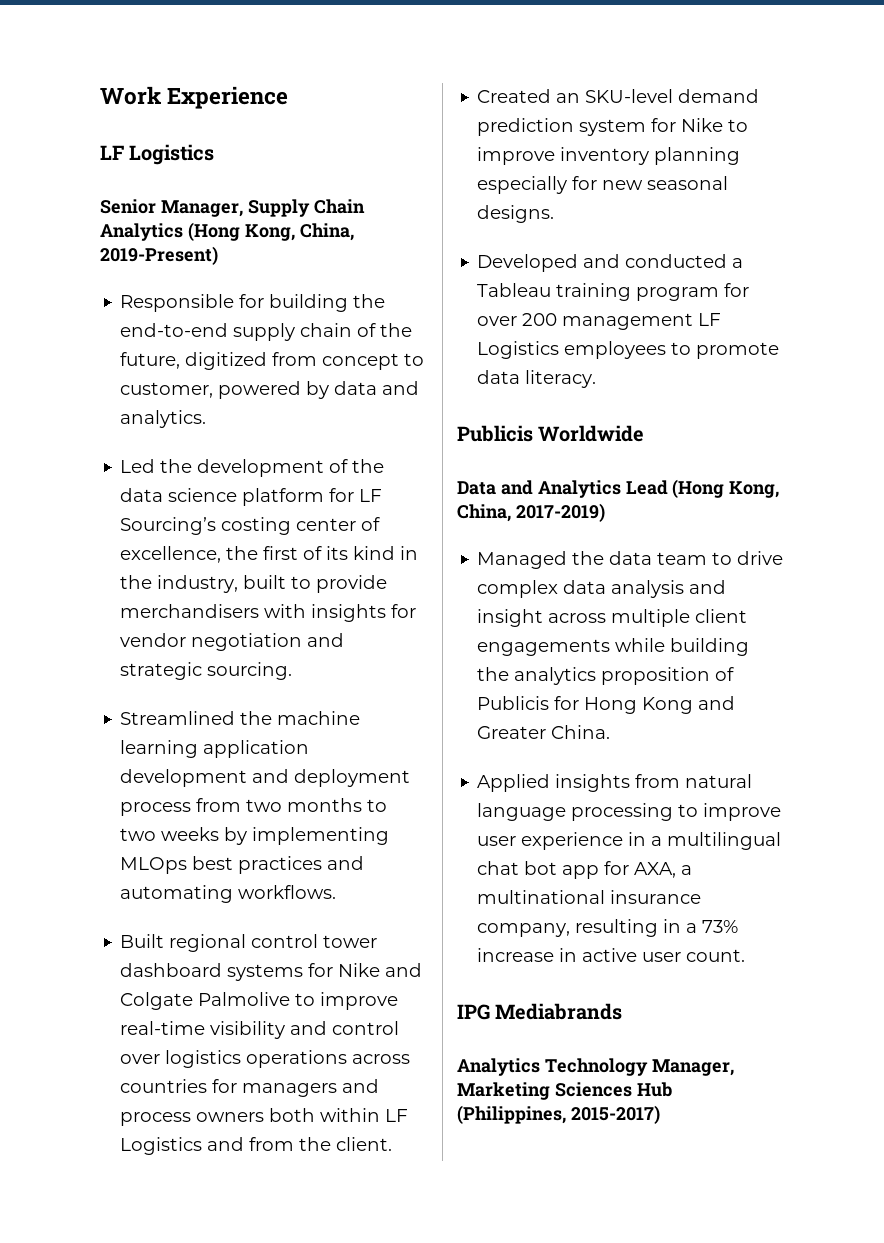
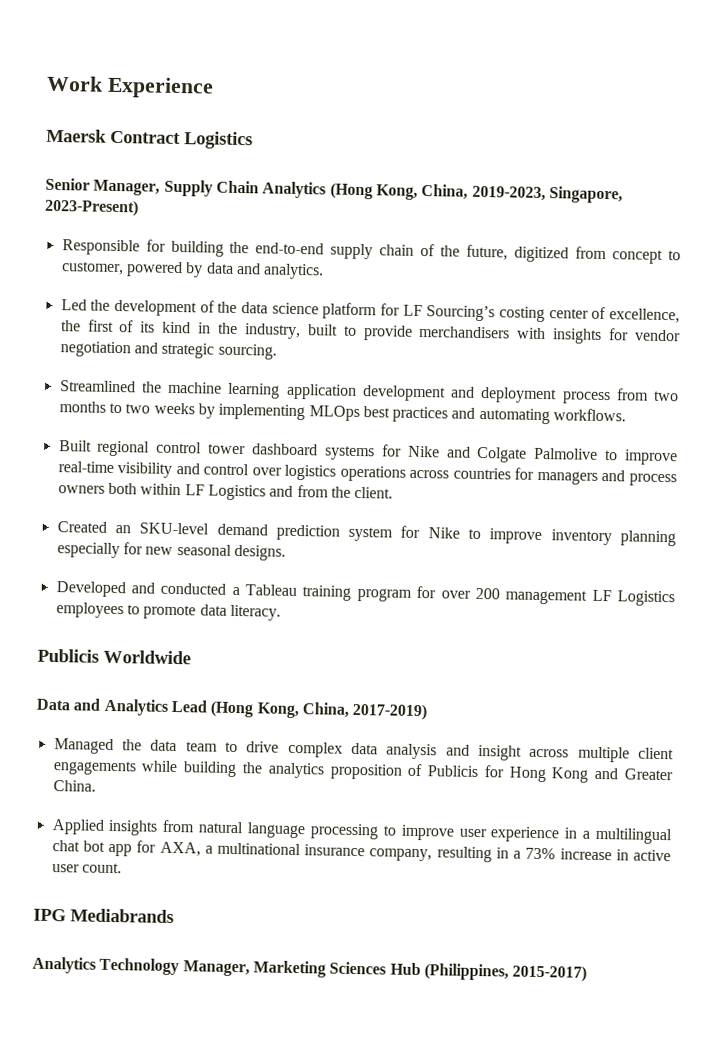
  Work Experience
- LF Logistics
+ Maersk Contract Logistics
- Senior Manager, Supply Chain Analytics (Hong Kong, China, 2019-Present)
+ Senior Manager, Supply Chain Analytics (Hong Kong, China, 2019-2023, Singapore, 2023-Present)

